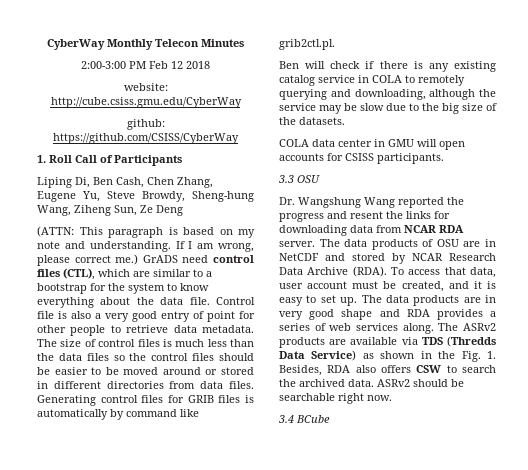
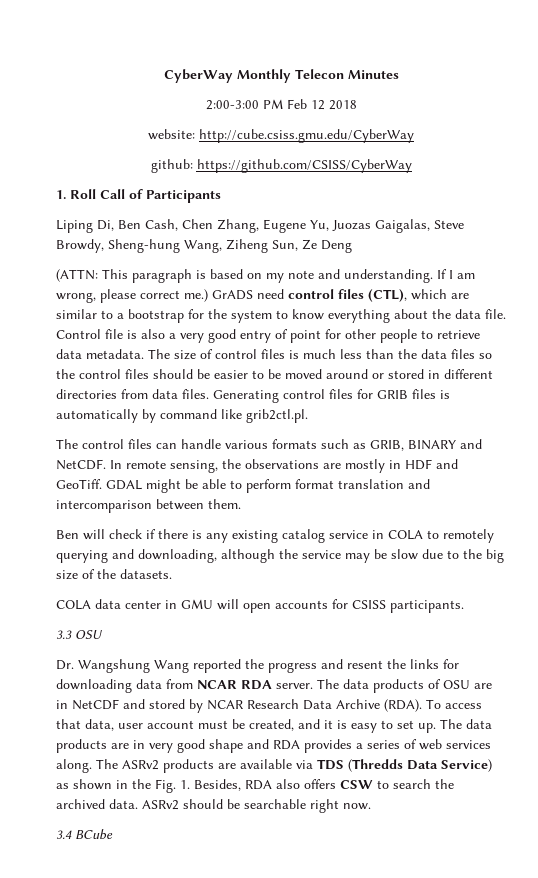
- Liping Di, Ben Cash, Chen Zhang, Eugene Yu, Steve Browdy, Sheng-hung Wang, Ziheng Sun, Ze Deng
+ Liping Di, Ben Cash, Chen Zhang, Eugene Yu, Juozas Gaigalas, Steve Browdy, Sheng-hung Wang, Ziheng Sun, Ze Deng
+ The control files can handle various formats such as GRIB, BINARY and NetCDF. In remote sensing, the observations are mostly in HDF and GeoTiff. GDAL might be able to perform format translation and intercomparison between them.

